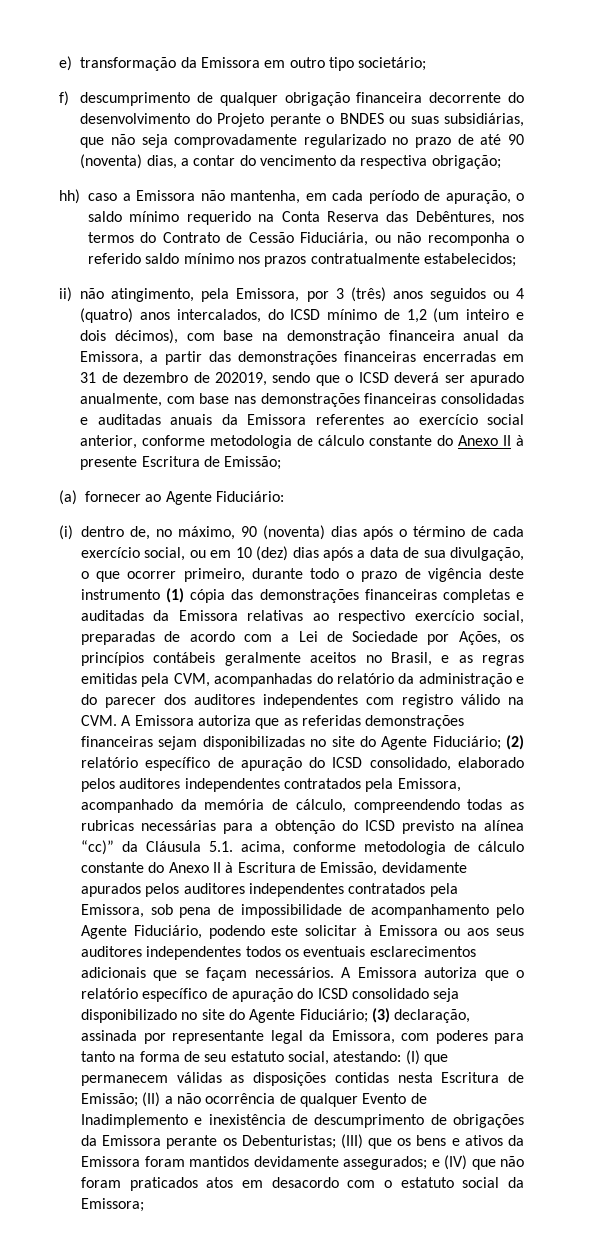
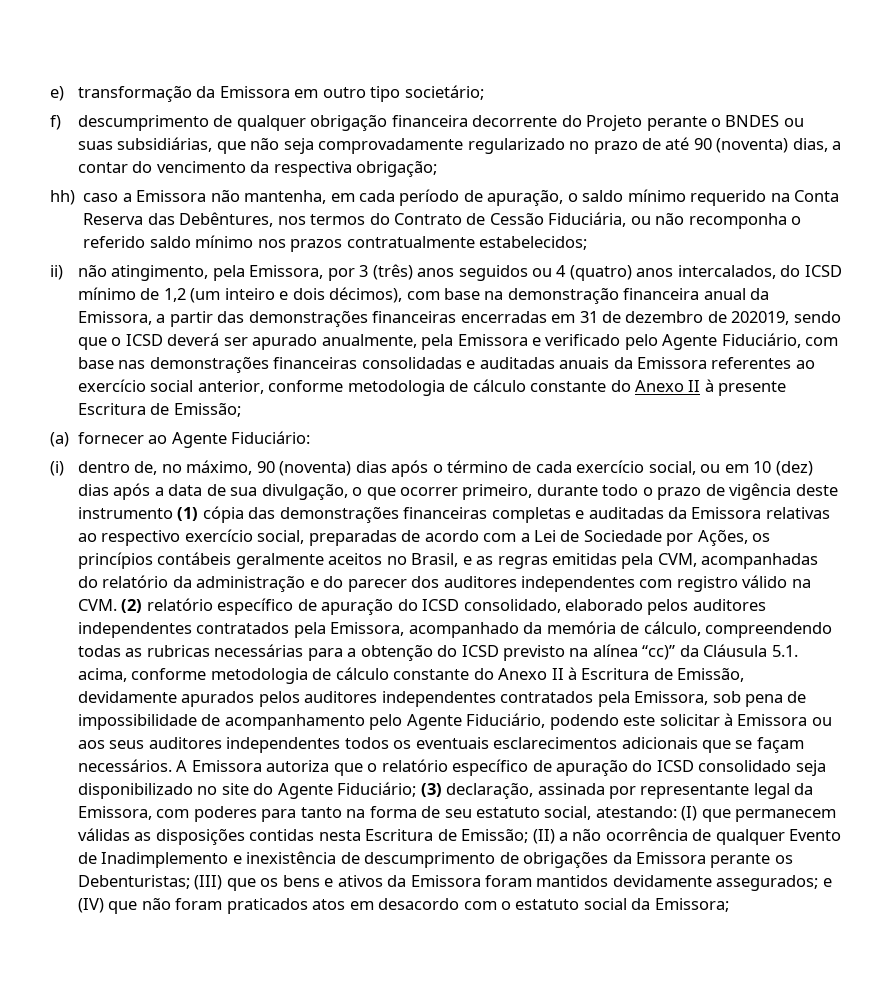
- f) descumprimento de qualquer obrigação financeira decorrente do desenvolvimento do Projeto perante o BNDES ou suas subsidiárias, que não seja comprovadamente regularizado no prazo de até 90 (noventa) dias, a contar do vencimento da respectiva obrigação;
+ f) descumprimento de qualquer obrigação financeira decorrente do Projeto perante o BNDES ou suas subsidiárias, que não seja comprovadamente regularizado no prazo de até 90 (noventa) dias, a contar do vencimento da respectiva obrigação;
- ii) não atingimento, pela Emissora, por 3 (três) anos seguidos ou 4 (quatro) anos intercalados, do ICSD mínimo de 1,2 (um inteiro e dois décimos), com base na demonstração financeira anual da Emissora, a partir das demonstrações financeiras encerradas em 31 de dezembro de 202019, sendo que o ICSD deverá ser apurado anualmente, com base nas demonstrações financeiras consolidadas e auditadas anuais da Emissora referentes ao exercício social anterior, conforme metodologia de cálculo constante do Anexo II à presente Escritura de Emissão;
+ ii) não atingimento, pela Emissora, por 3 (três) anos seguidos ou 4 (quatro) anos intercalados, do ICSD mínimo de 1,2 (um inteiro e dois décimos), com base na demonstração financeira anual da Emissora, a partir das demonstrações financeiras encerradas em 31 de dezembro de 202019, sendo que o ICSD deverá ser apurado anualmente, pela Emissora e verificado pelo Agente Fiduciário, com base nas demonstrações financeiras consolidadas e auditadas anuais da Emissora referentes ao exercício social anterior, conforme metodologia de cálculo constante do Anexo II à presente Escritura de Emissão;
- (i) dentro de, no máximo, 90 (noventa) dias após o término de cada exercício social, ou em 10 (dez) dias após a data de sua divulgação, o que ocorrer primeiro, durante todo o prazo de vigência deste instrumento (1) cópia das demonstrações financeiras completas e auditadas da Emissora relativas ao respectivo exercício social, preparadas de acordo com a Lei de Sociedade por Ações, os princípios contábeis geralmente aceitos no Brasil, e as regras emitidas pela CVM, acompanhadas do relatório da administração e do parecer dos auditores independentes com registro válido na CVM. A Emissora autoriza que as referidas demonstrações financeiras sejam disponibilizadas no site do Agente Fiduciário; (2) relatório específico de apuração do ICSD consolidado, elaborado pelos auditores independentes contratados pela Emissora, acompanhado da memória de cálculo, compreendendo todas as rubricas necessárias para a obtenção do ICSD previsto na alínea “cc)” da Cláusula 5.1. acima, conforme metodologia de cálculo constante do Anexo II à Escritura de Emissão, devidamente apurados pelos auditores independentes contratados pela Emissora, sob pena de impossibilidade de acompanhamento pelo Agente Fiduciário, podendo este solicitar à Emissora ou aos seus auditores independentes todos os eventuais esclarecimentos adicionais que se façam necessários.
+ (i) dentro de, no máximo, 90 (noventa) dias após o término de cada exercício social, ou em 10 (dez) dias após a data de sua divulgação, o que ocorrer primeiro, durante todo o prazo de vigência deste instrumento (1) cópia das demonstrações financeiras completas e auditadas da Emissora relativas ao respectivo exercício social, preparadas de acordo com a Lei de Sociedade por Ações, os princípios contábeis geralmente aceitos no Brasil, e as regras emitidas pela CVM, acompanhadas do relatório da administração e do parecer dos auditores independentes com registro válido na CVM. (2) relatório específico de apuração do ICSD consolidado, elaborado pelos auditores independentes contratados pela Emissora, acompanhado da memória de cálculo, compreendendo todas as rubricas necessárias para a obtenção do ICSD previsto na alínea “cc)” da Cláusula 5.1. acima, conforme metodologia de cálculo constante do Anexo II à Escritura de Emissão, devidamente apurados pelos auditores independentes contratados pela Emissora, sob pena de impossibilidade de acompanhamento pelo Agente Fiduciário, podendo este solicitar à Emissora ou aos seus auditores independentes todos os eventuais esclarecimentos adicionais que se façam necessários.

